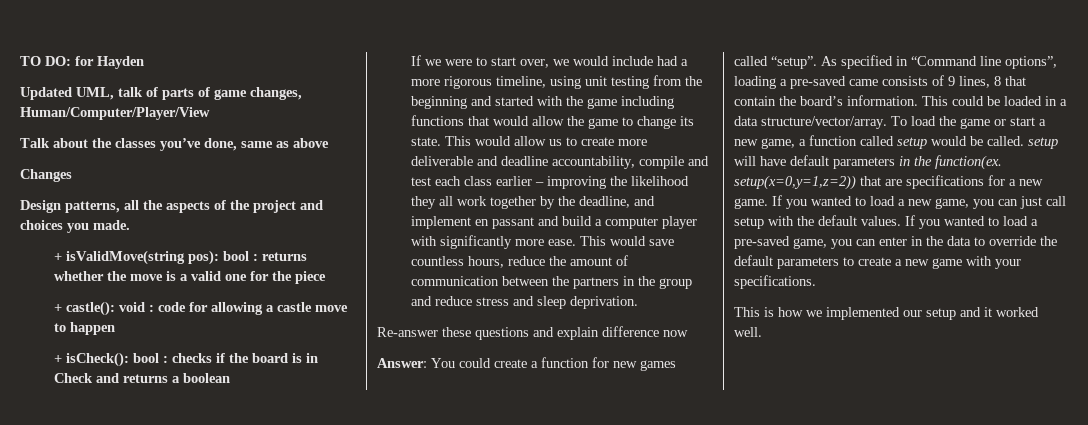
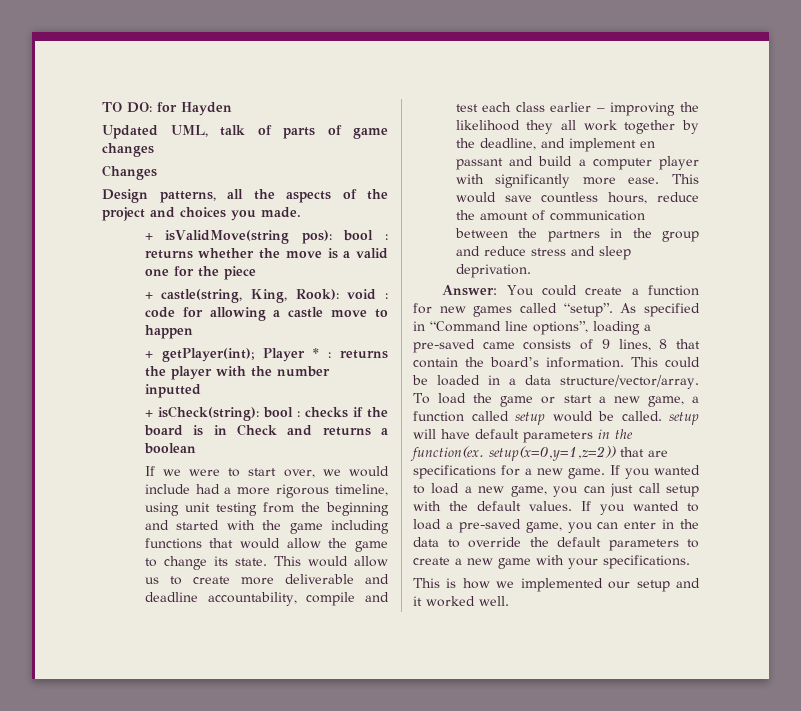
- Updated UML, talk of parts of game changes, Human/Computer/Player/View
- Talk about the classes you’ve done, same as above
+ Updated UML, talk of parts of game changes
- + castle(): void : code for allowing a castle move to happen
+ + castle(string, King, Rook): void : code for allowing a castle move to happen
- + isCheck(): bool : checks if the board is in Check and returns a boolean
+ + getPlayer(int); Player * : returns the player with the number inputted
+ + isCheck(string): bool : checks if the board is in Check and returns a boolean
- Re-answer these questions and explain difference now

